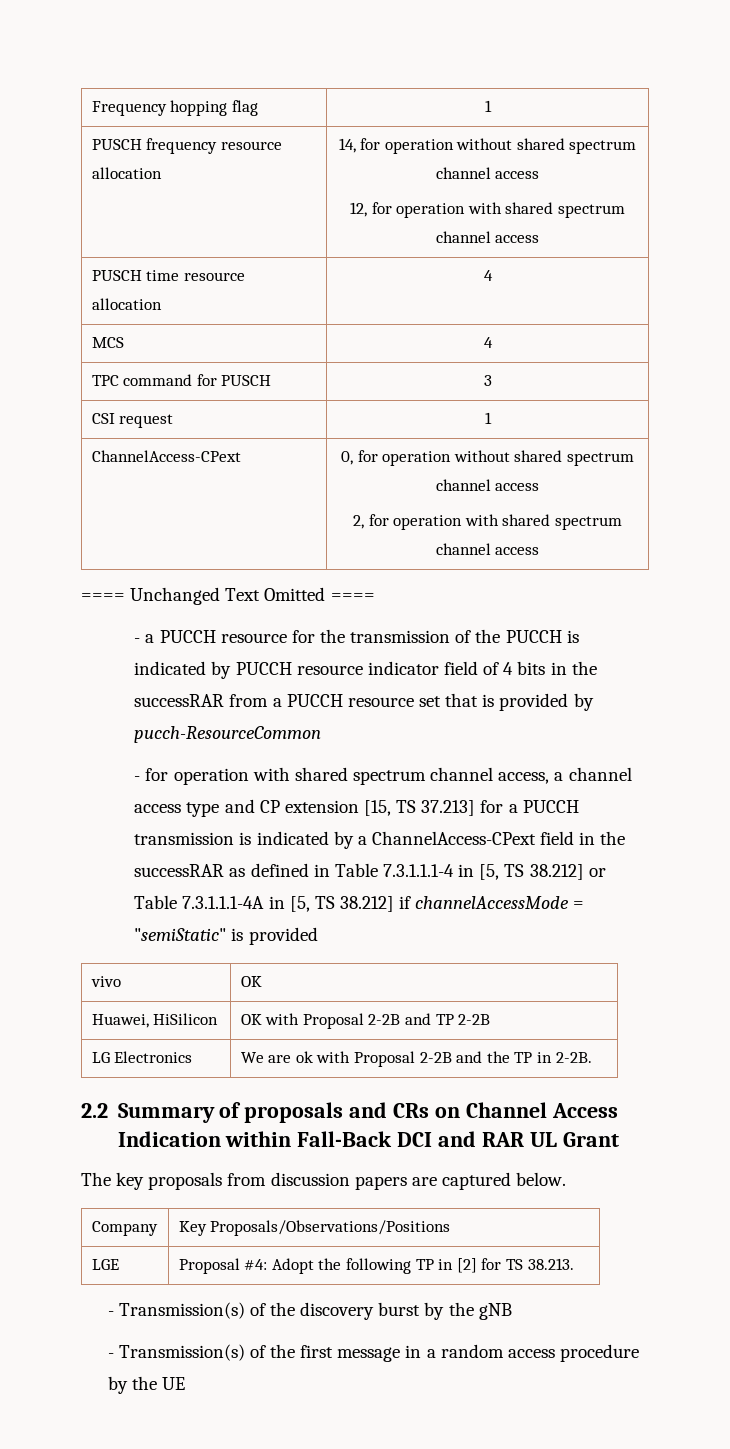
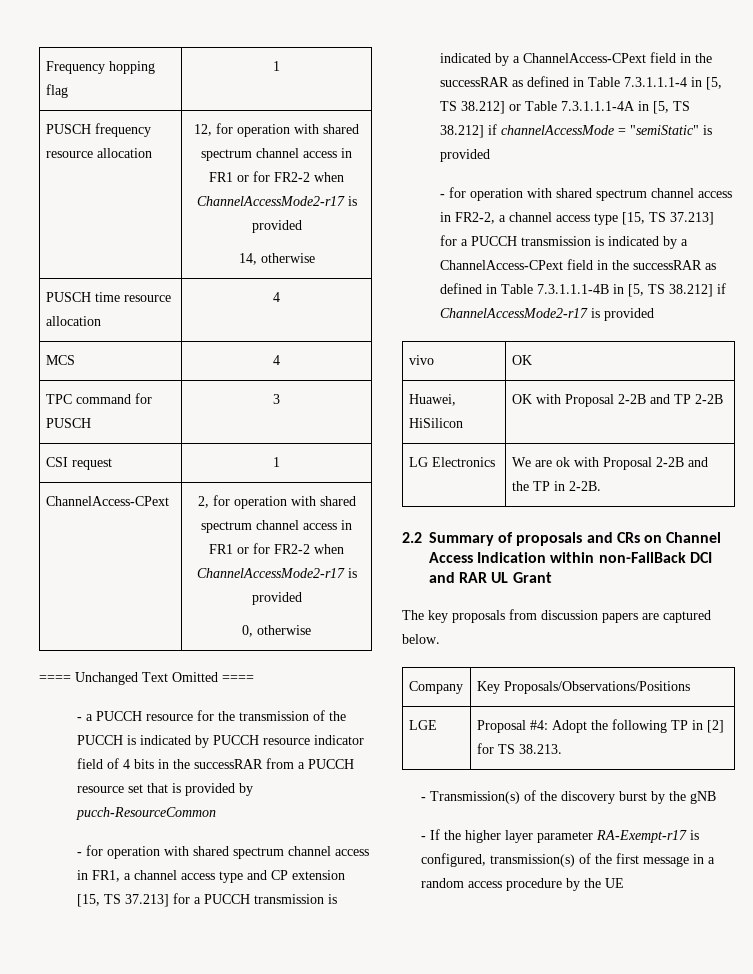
- PUSCH frequency resource allocation | 14, for operation without shared spectrum channel access
- 12, for operation with shared spectrum channel access
+ PUSCH frequency resource allocation | 12, for operation with shared spectrum channel access in FR1 or for FR2-2 when ChannelAccessMode2-r17 is provided
+ 14, otherwise
- ChannelAccess-CPext | 0, for operation without shared spectrum channel access
- 2, for operation with shared spectrum channel access
+ ChannelAccess-CPext | 2, for operation with shared spectrum channel access in FR1 or for FR2-2 when ChannelAccessMode2-r17 is provided
+ 0, otherwise
- - for operation with shared spectrum channel access, a channel access type and CP extension [15, TS 37.213] for a PUCCH transmission is indicated by a ChannelAccess-CPext field in the successRAR as defined in Table 7.3.1.1.1-4 in [5, TS 38.212] or Table 7.3.1.1.1-4A in [5, TS 38.212] if channelAccessMode = "semiStatic" is provided
+ - for operation with shared spectrum channel access in FR1, a channel access type and CP extension [15, TS 37.213] for a PUCCH transmission is indicated by a ChannelAccess-CPext field in the successRAR as defined in Table 7.3.1.1.1-4 in [5, TS 38.212] or Table 7.3.1.1.1-4A in [5, TS 38.212] if channelAccessMode = "semiStatic" is provided
+ - for operation with shared spectrum channel access in FR2-2, a channel access type [15, TS 37.213] for a PUCCH transmission is indicated by a ChannelAccess-CPext field in the successRAR as defined in Table 7.3.1.1.1-4B in [5, TS 38.212] if ChannelAccessMode2-r17 is provided
- 2.2 Summary of proposals and CRs on Channel Access Indication within Fall-Back DCI and RAR UL Grant
+ 2.2 Summary of proposals and CRs on Channel Access Indication within non-FallBack DCI and RAR UL Grant
- - Transmission(s) of the first message in a random access procedure by the UE
+ - If the higher layer parameter RA-Exempt-r17 is configured, transmission(s) of the first message in a random access procedure by the UE

